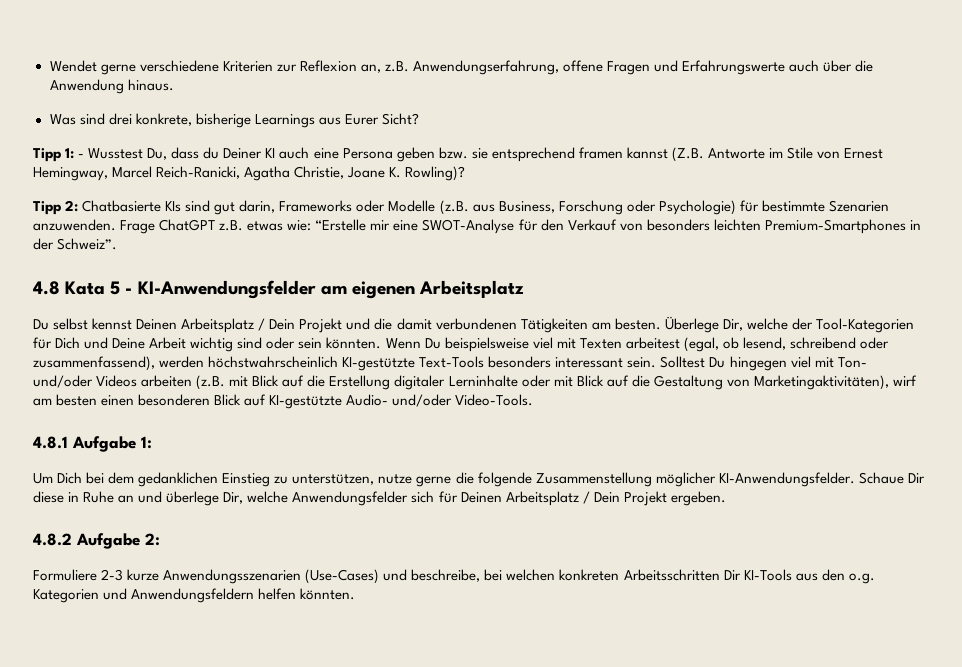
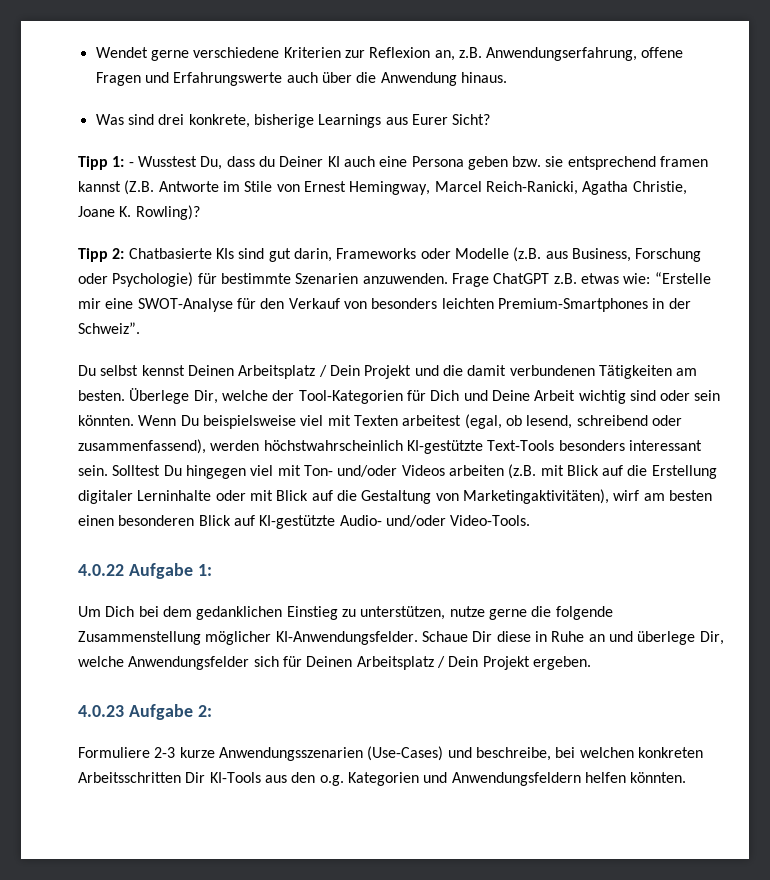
- 4.8 Kata 5 - KI-Anwendungsfelder am eigenen Arbeitsplatz
- 4.8.1 Aufgabe 1:
+ 4.0.22 Aufgabe 1:
- 4.8.2 Aufgabe 2:
+ 4.0.23 Aufgabe 2:

